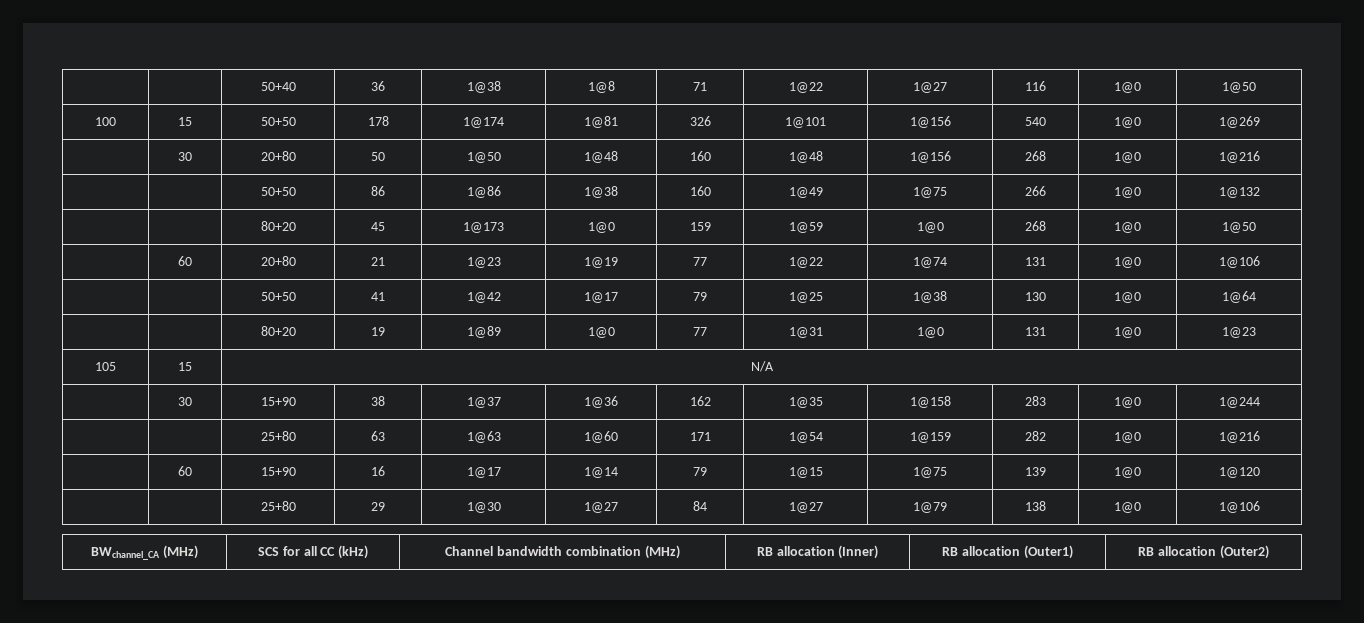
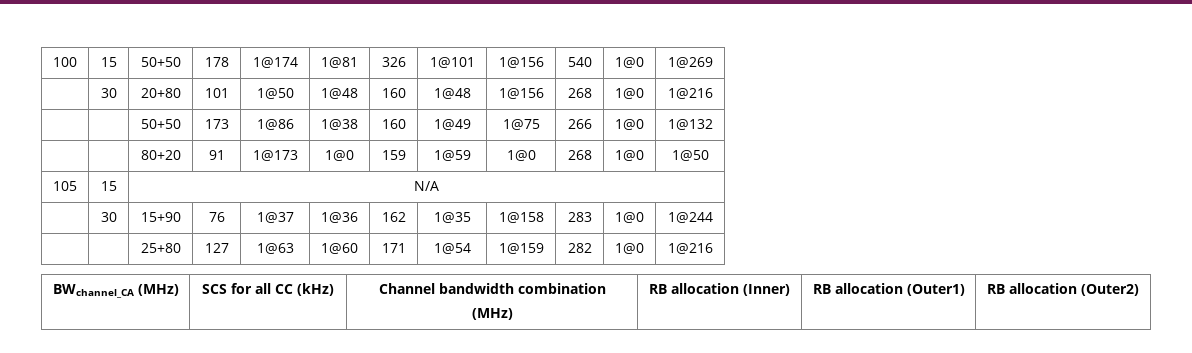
- | | 50+40 | 36 | 1@38 | 1@8 | 71 | 1@22 | 1@27 | 116 | 1@0 | 1@50
- | 30 | 20+80 | 50 | 1@50 | 1@48 | 160 | 1@48 | 1@156 | 268 | 1@0 | 1@216
+ | 30 | 20+80 | 101 | 1@50 | 1@48 | 160 | 1@48 | 1@156 | 268 | 1@0 | 1@216
- | | 50+50 | 86 | 1@86 | 1@38 | 160 | 1@49 | 1@75 | 266 | 1@0 | 1@132
+ | | 50+50 | 173 | 1@86 | 1@38 | 160 | 1@49 | 1@75 | 266 | 1@0 | 1@132
- | | 80+20 | 45 | 1@173 | 1@0 | 159 | 1@59 | 1@0 | 268 | 1@0 | 1@50
+ | | 80+20 | 91 | 1@173 | 1@0 | 159 | 1@59 | 1@0 | 268 | 1@0 | 1@50
- | 60 | 20+80 | 21 | 1@23 | 1@19 | 77 | 1@22 | 1@74 | 131 | 1@0 | 1@106
- | | 50+50 | 41 | 1@42 | 1@17 | 79 | 1@25 | 1@38 | 130 | 1@0 | 1@64
- | | 80+20 | 19 | 1@89 | 1@0 | 77 | 1@31 | 1@0 | 131 | 1@0 | 1@23
- | 30 | 15+90 | 38 | 1@37 | 1@36 | 162 | 1@35 | 1@158 | 283 | 1@0 | 1@244
+ | 30 | 15+90 | 76 | 1@37 | 1@36 | 162 | 1@35 | 1@158 | 283 | 1@0 | 1@244
- | | 25+80 | 63 | 1@63 | 1@60 | 171 | 1@54 | 1@159 | 282 | 1@0 | 1@216
+ | | 25+80 | 127 | 1@63 | 1@60 | 171 | 1@54 | 1@159 | 282 | 1@0 | 1@216
- | 60 | 15+90 | 16 | 1@17 | 1@14 | 79 | 1@15 | 1@75 | 139 | 1@0 | 1@120
- | | 25+80 | 29 | 1@30 | 1@27 | 84 | 1@27 | 1@79 | 138 | 1@0 | 1@106

